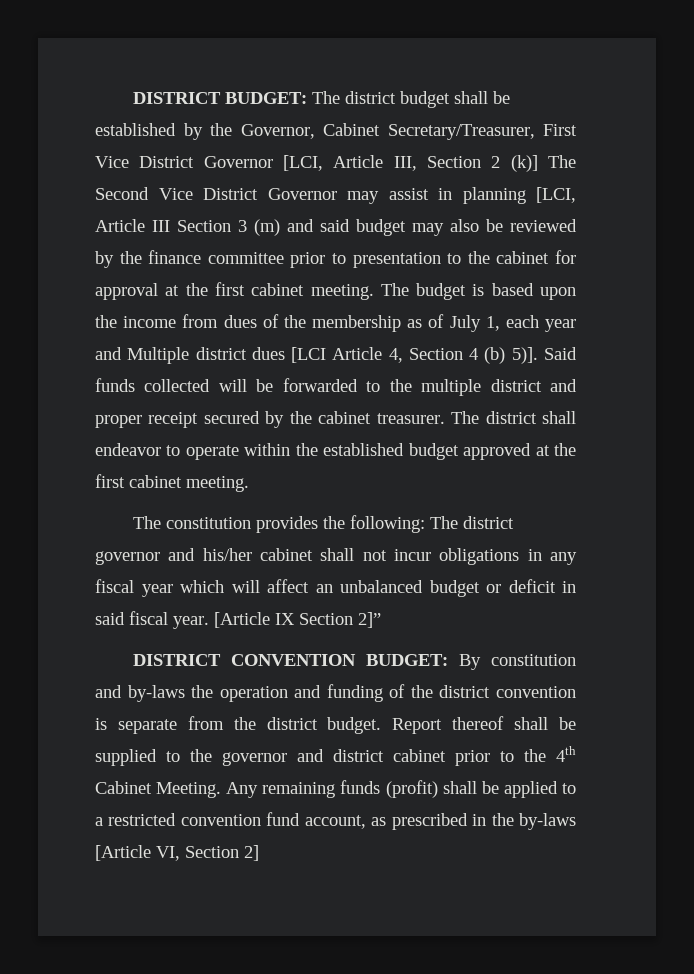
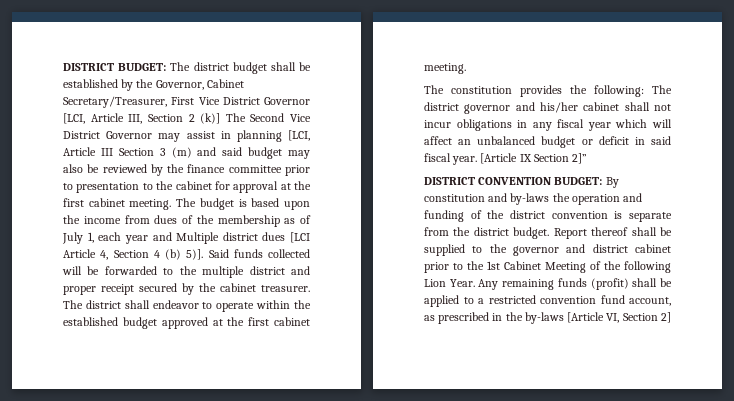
- Report thereof shall be supplied to the governor and district cabinet prior to the 4th Cabinet Meeting.
+ Report thereof shall be supplied to the governor and district cabinet prior to the 1st Cabinet Meeting of the following Lion Year.

